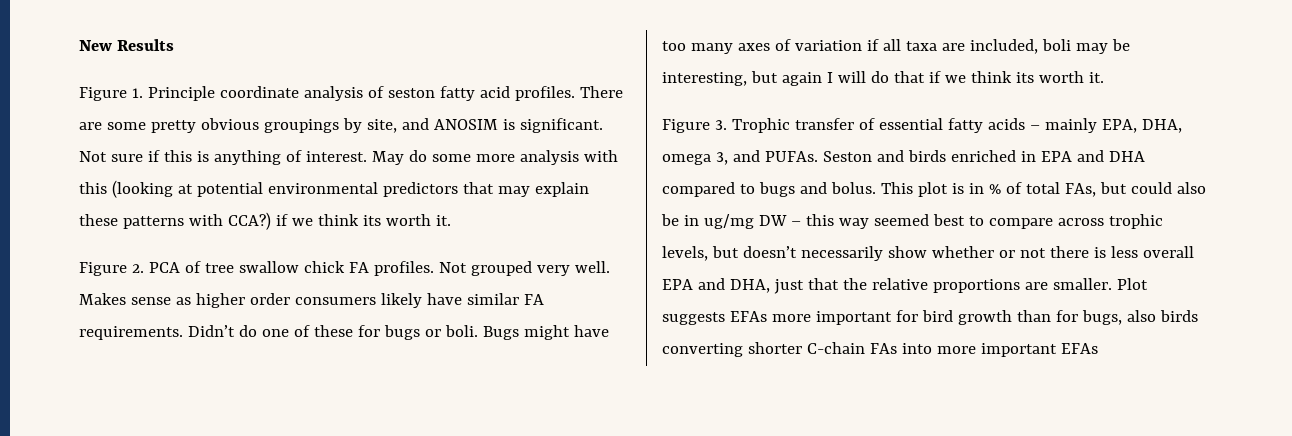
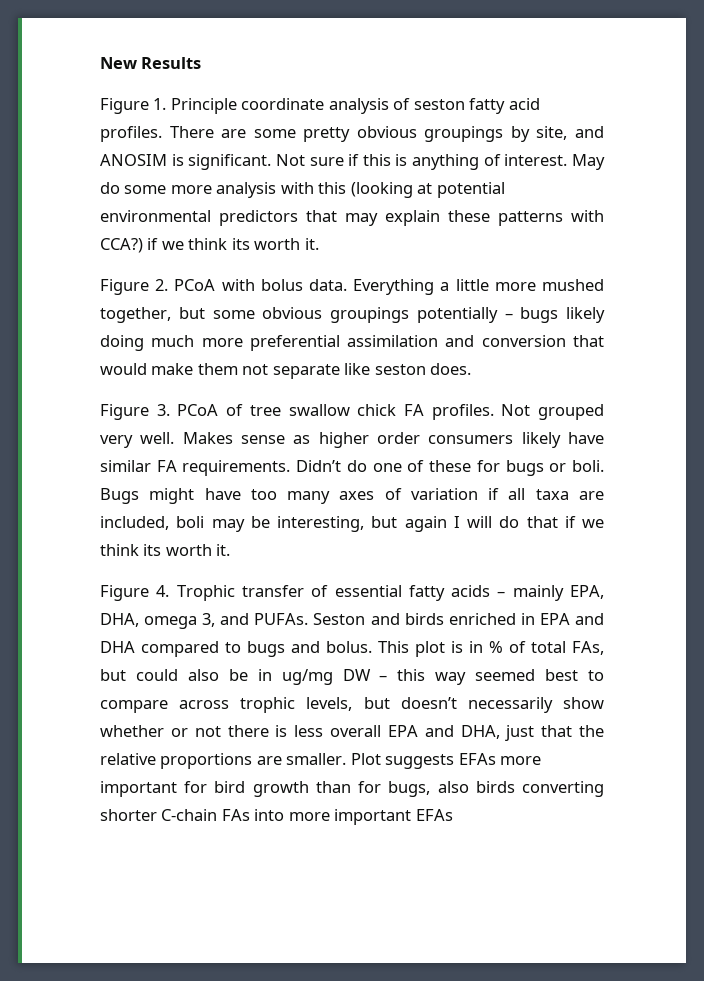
- Figure 2. PCA of tree swallow chick FA profiles.
+ Figure 2. PCoA with bolus data. Everything a little more mushed together, but some obvious groupings potentially – bugs likely doing much more preferential assimilation and conversion that would make them not separate like seston does.
+ Figure 3. PCoA of tree swallow chick FA profiles.
- Figure 3. Trophic transfer of essential fatty acids – mainly EPA, DHA, omega 3, and PUFAs.
+ Figure 4. Trophic transfer of essential fatty acids – mainly EPA, DHA, omega 3, and PUFAs.

